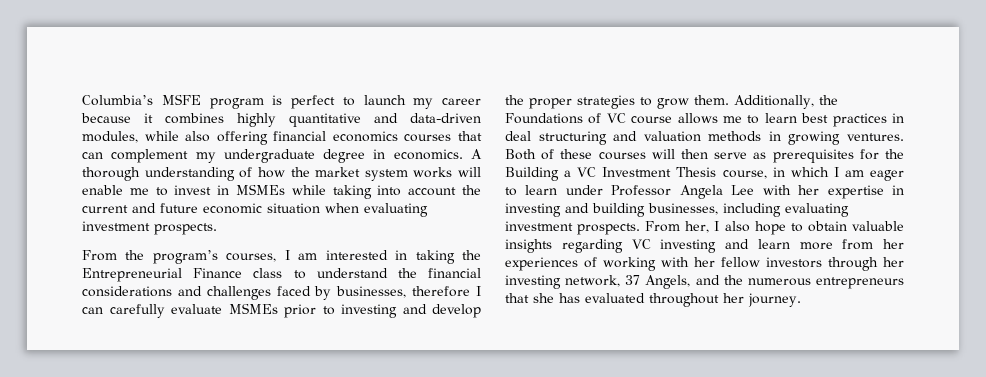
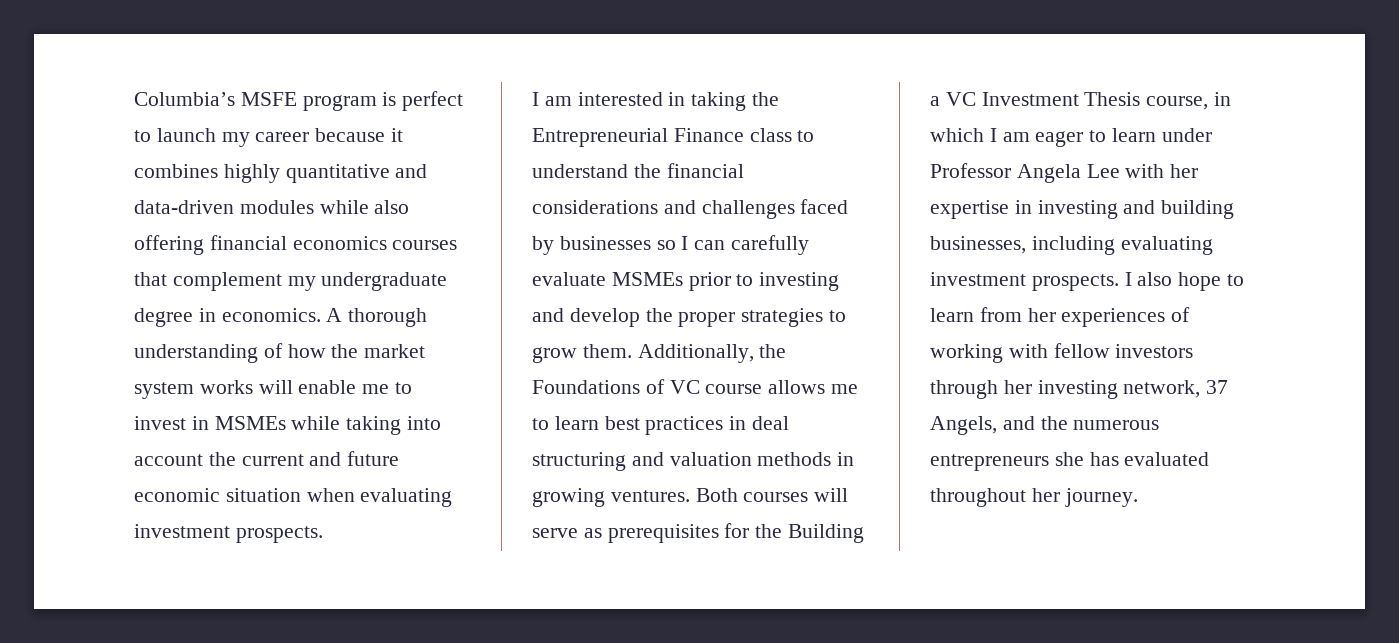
- Columbia’s MSFE program is perfect to launch my career because it combines highly quantitative and data-driven modules, while also offering financial economics courses that can complement my undergraduate degree in economics.
+ Columbia’s MSFE program is perfect to launch my career because it combines highly quantitative and data-driven modules while also offering financial economics courses that complement my undergraduate degree in economics.
- From the program’s courses, I am interested in taking the Entrepreneurial Finance class to understand the financial considerations and challenges faced by businesses, therefore I can carefully evaluate MSMEs prior to investing and develop the proper strategies to grow them.
+ I am interested in taking the Entrepreneurial Finance class to understand the financial considerations and challenges faced by businesses so I can carefully evaluate MSMEs prior to investing and develop the proper strategies to grow them.
- Both of these courses will then serve as prerequisites for the Building a VC Investment Thesis course, in which I am eager to learn under Professor Angela Lee with her expertise in investing and building businesses, including evaluating investment prospects.
+ Both courses will serve as prerequisites for the Building a VC Investment Thesis course, in which I am eager to learn under Professor Angela Lee with her expertise in investing and building businesses, including evaluating investment prospects.
- From her, I also hope to obtain valuable insights regarding VC investing and learn more from her experiences of working with her fellow investors through her investing network, 37 Angels, and the numerous entrepreneurs that she has evaluated throughout her journey.
+ I also hope to learn from her experiences of working with fellow investors through her investing network, 37 Angels, and the numerous entrepreneurs she has evaluated throughout her journey.

